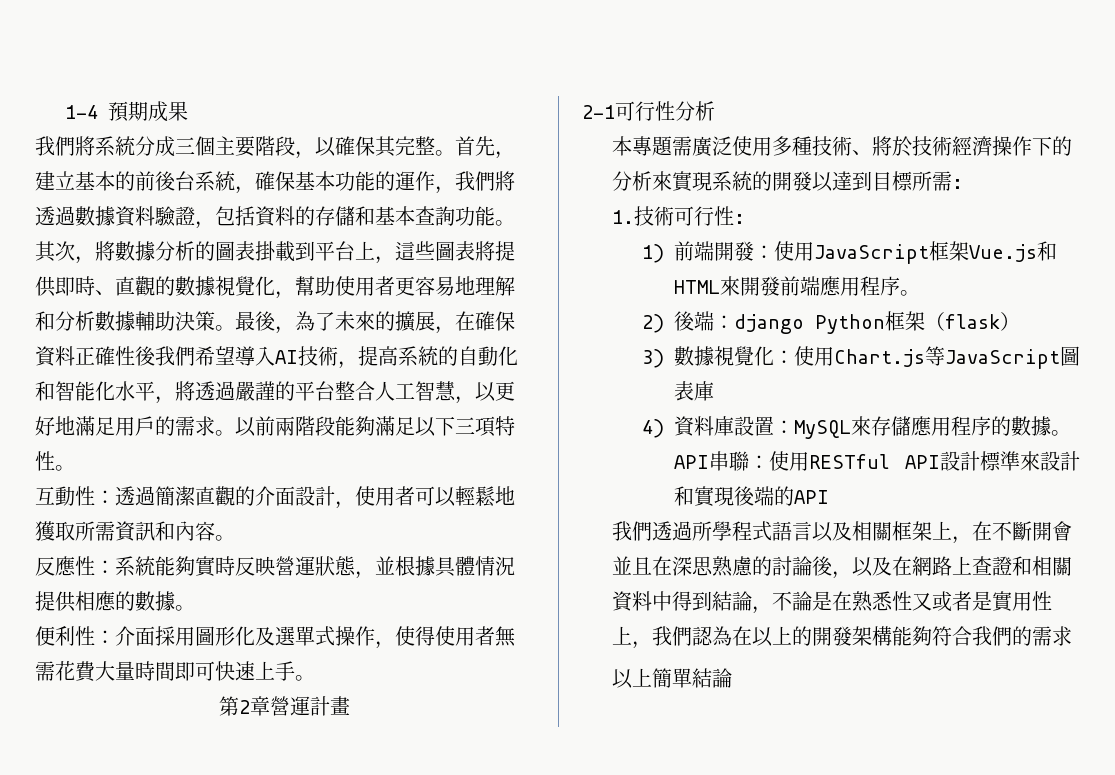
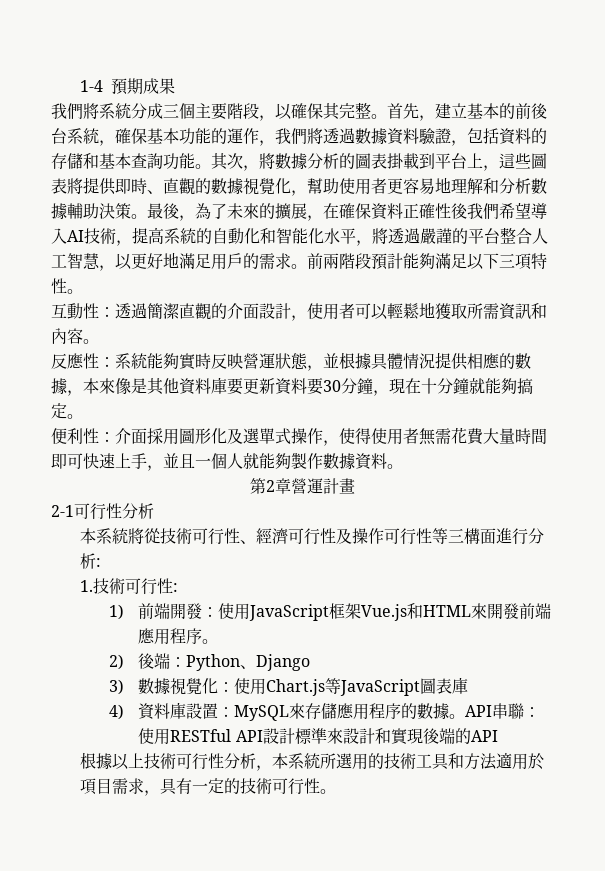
- 以前兩階段能夠滿足以下三項特性。
+ 前兩階段預計能夠滿足以下三項特性。
- 反應性：系統能夠實時反映營運狀態，並根據具體情況提供相應的數據。
+ 反應性：系統能夠實時反映營運狀態，並根據具體情況提供相應的數據，本來像是其他資料庫要更新資料要30分鐘，現在十分鐘就能夠搞定。
- 便利性：介面採用圖形化及選單式操作，使得使用者無需花費大量時間即可快速上手。
+ 便利性：介面採用圖形化及選單式操作，使得使用者無需花費大量時間即可快速上手，並且一個人就能夠製作數據資料。
- 本專題需廣泛使用多種技術、將於技術經濟操作下的分析來實現系統的開發以達到目標所需:
+ 本系統將從技術可行性、經濟可行性及操作可行性等三構面進行分析:
- 2)後端：django Python框架（flask）
+ 2)後端：Python、Django
- 我們透過所學程式語言以及相關框架上，在不斷開會並且在深思熟慮的討論後，以及在網路上查證和相關資料中得到結論，不論是在熟悉性又或者是實用性上，我們認為在以上的開發架構能夠符合我們的需求
- 以上簡單結論
+ 根據以上技術可行性分析，本系統所選用的技術工具和方法適用於項目需求，具有一定的技術可行性。

